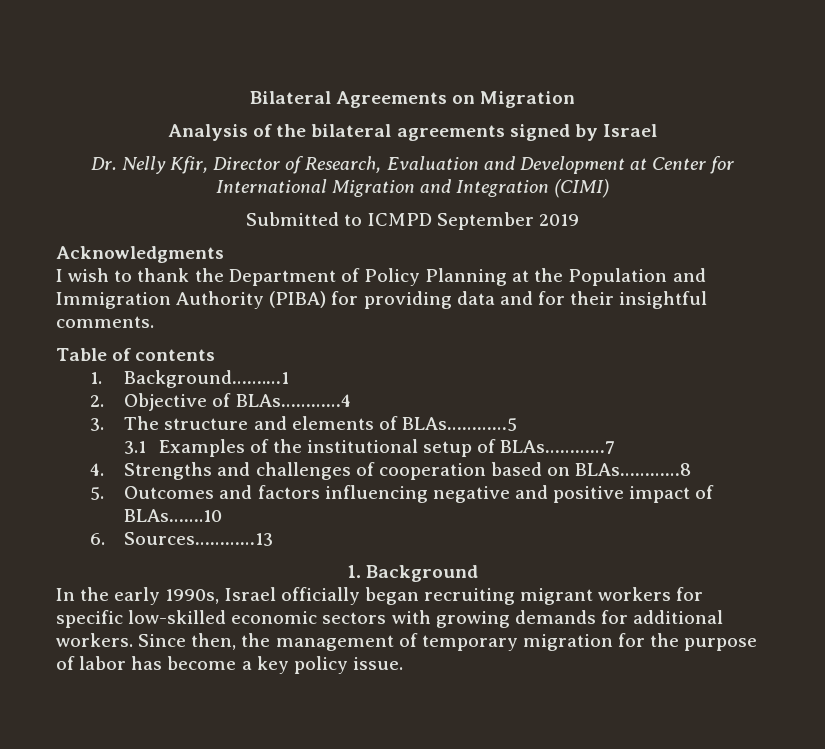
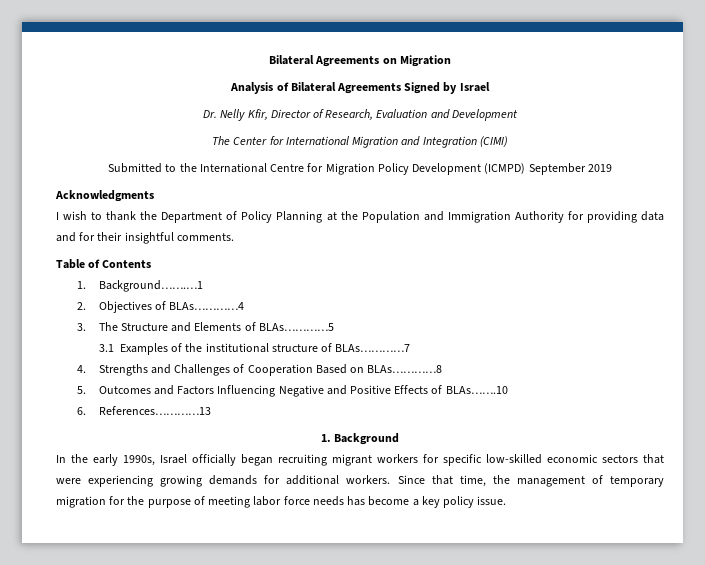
- Analysis of the bilateral agreements signed by Israel
+ Analysis of Bilateral Agreements Signed by Israel
- Dr. Nelly Kfir, Director of Research, Evaluation and Development at Center for International Migration and Integration (CIMI)
+ Dr. Nelly Kfir, Director of Research, Evaluation and Development
+ The Center for International Migration and Integration (CIMI)
- Submitted to ICMPD September 2019
+ Submitted to the International Centre for Migration Policy Development (ICMPD) September 2019
- I wish to thank the Department of Policy Planning at the Population and Immigration Authority (PIBA) for providing data and for their insightful comments.
+ I wish to thank the Department of Policy Planning at the Population and Immigration Authority for providing data and for their insightful comments.
- Table of contents
+ Table of Contents
- 2. Objective of BLAs…………4
+ 2. Objectives of BLAs…………4
- 3. The structure and elements of BLAs…………5
+ 3. The Structure and Elements of BLAs…………5
- 3.1 Examples of the institutional setup of BLAs…………7
+ 3.1 Examples of the institutional structure of BLAs…………7
- 4. Strengths and challenges of cooperation based on BLAs…………8
+ 4. Strengths and Challenges of Cooperation Based on BLAs…………8
- 5. Outcomes and factors influencing negative and positive impact of BLAs…….10
+ 5. Outcomes and Factors Influencing Negative and Positive Effects of BLAs…….10
- 6. Sources…………13
+ 6. References…………13
- In the early 1990s, Israel officially began recruiting migrant workers for specific low-skilled economic sectors with growing demands for additional workers.
+ In the early 1990s, Israel officially began recruiting migrant workers for specific low-skilled economic sectors that were experiencing growing demands for additional workers.
- Since then, the management of temporary migration for the purpose of labor has become a key policy issue.
+ Since that time, the management of temporary migration for the purpose of meeting labor force needs has become a key policy issue.

